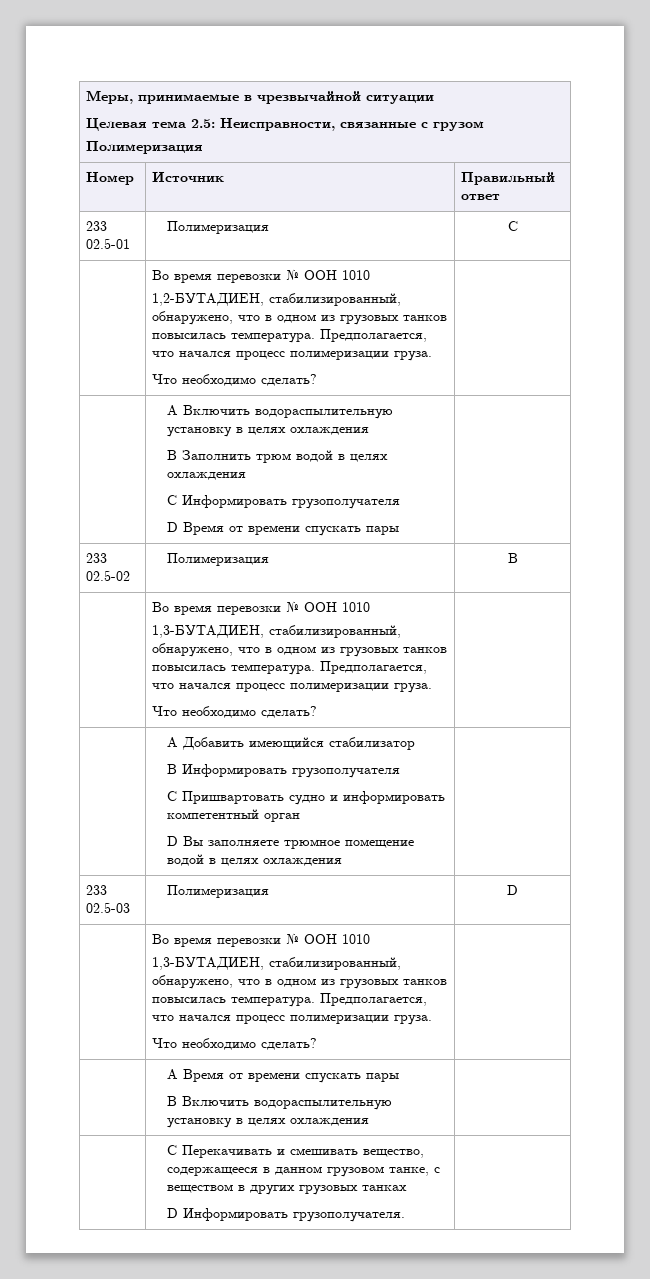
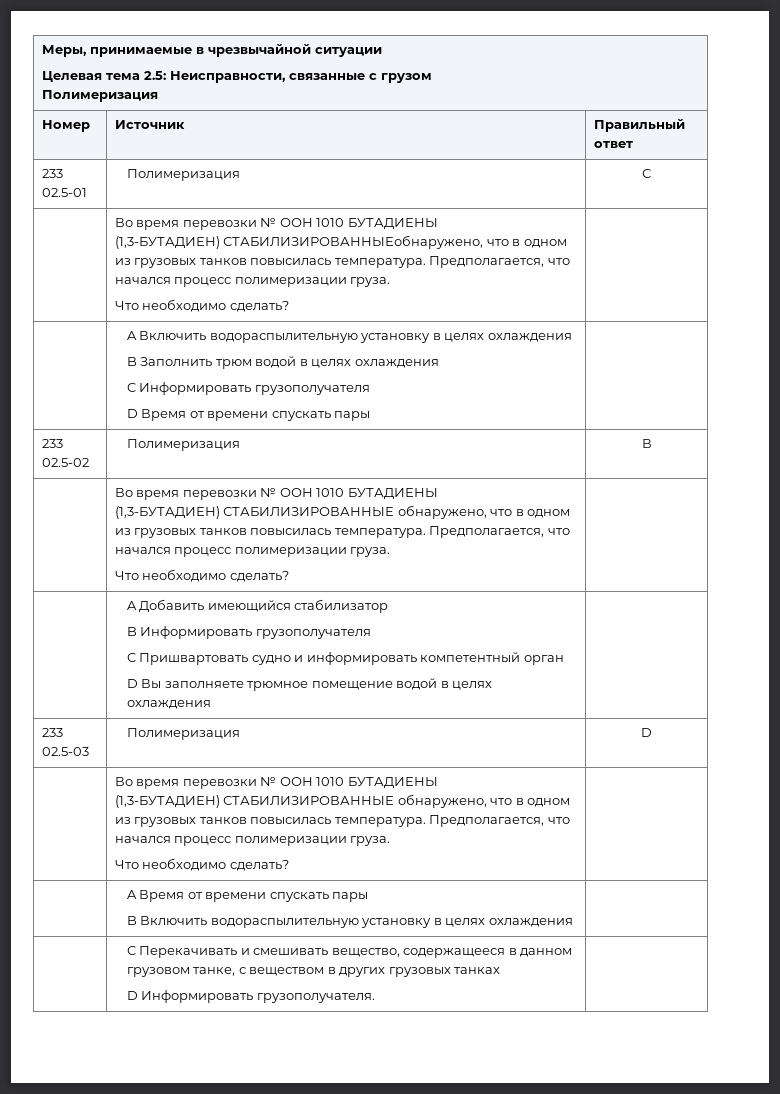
  233 02.5-01 | Полимеризация | С
- | Во время перевозки № ООН 1010
- 1,2-БУТАДИЕН, стабилизированный, обнаружено, что в одном из грузовых танков повысилась температура. Предполагается, что начался процесс полимеризации груза.
+ | Во время перевозки № ООН 1010 БУТАДИЕНЫ
+ (1,3-БУТАДИЕН) СТАБИЛИЗИРОВАННЫЕобнаружено, что в одном из грузовых танков повысилась температура. Предполагается, что начался процесс полимеризации груза.
  233 02.5-02 | Полимеризация | В
- | Во время перевозки № ООН 1010
- 1,3-БУТАДИЕН, стабилизированный, обнаружено, что в одном из грузовых танков повысилась температура. Предполагается, что начался процесс полимеризации груза.
+ | Во время перевозки № ООН 1010 БУТАДИЕНЫ
+ (1,3-БУТАДИЕН) СТАБИЛИЗИРОВАННЫЕ обнаружено, что в одном из грузовых танков повысилась температура. Предполагается, что начался процесс полимеризации груза.
  233 02.5-03 | Полимеризация | D
- | Во время перевозки № ООН 1010
- 1,3-БУТАДИЕН, стабилизированный, обнаружено, что в одном из грузовых танков повысилась температура. Предполагается, что начался процесс полимеризации груза.
+ | Во время перевозки № ООН 1010 БУТАДИЕНЫ
+ (1,3-БУТАДИЕН) СТАБИЛИЗИРОВАННЫЕ обнаружено, что в одном из грузовых танков повысилась температура. Предполагается, что начался процесс полимеризации груза.

